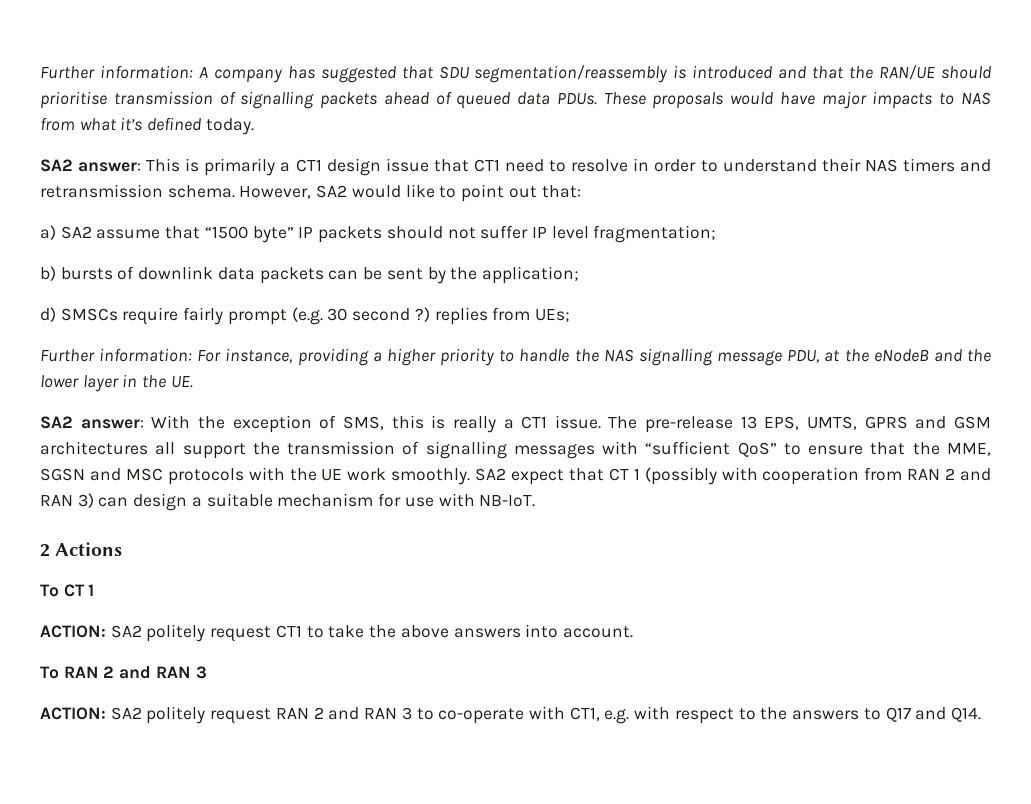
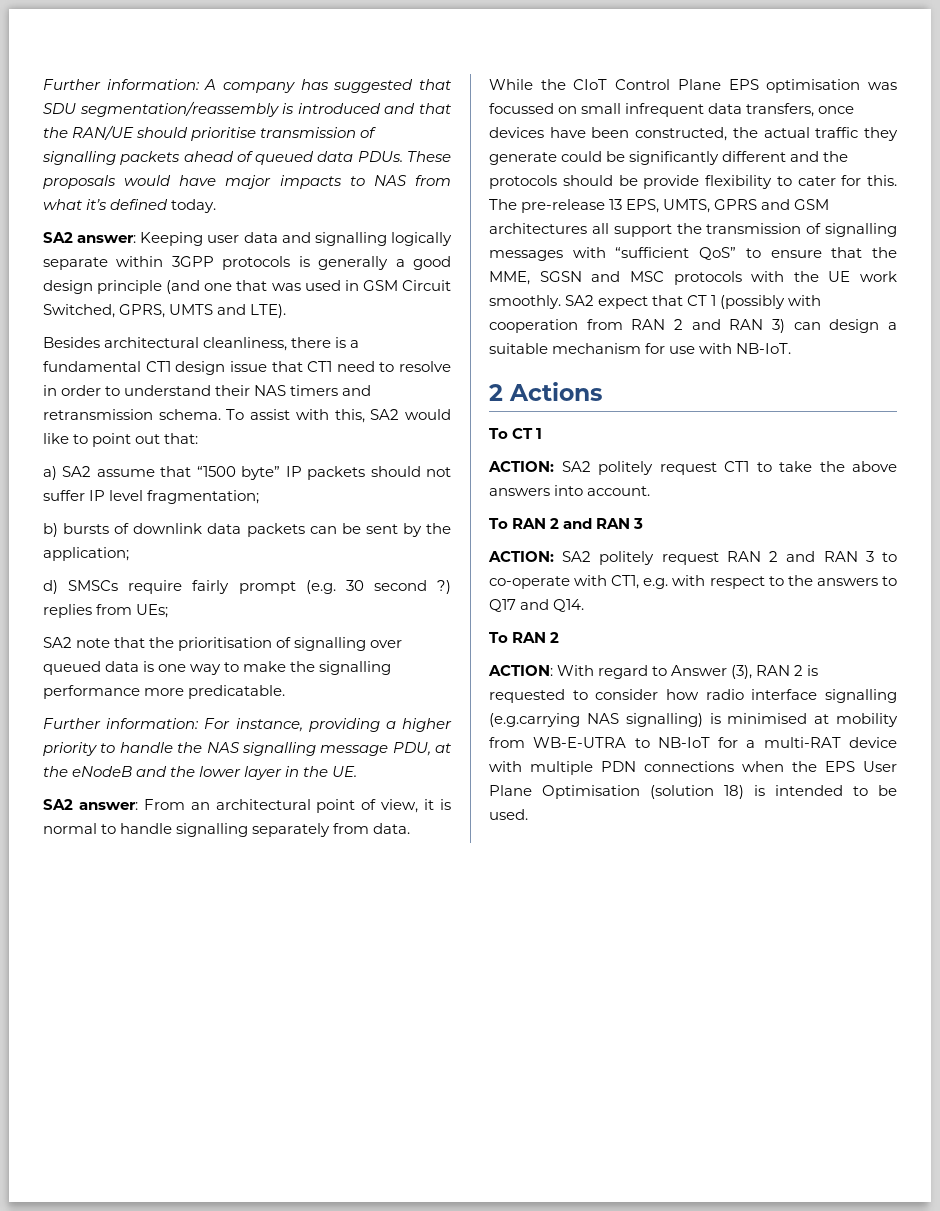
- SA2 answer: This is primarily a CT1 design issue that CT1 need to resolve in order to understand their NAS timers and retransmission schema.
+ SA2 answer: Keeping user data and signalling logically separate within 3GPP protocols is generally a good design principle (and one that was used in GSM Circuit Switched, GPRS, UMTS and LTE).
+ Besides architectural cleanliness, there is a fundamental CT1 design issue that CT1 need to resolve in order to understand their NAS timers and retransmission schema.
- However, SA2 would like to point out that:
+ To assist with this, SA2 would like to point out that:
+ SA2 note that the prioritisation of signalling over queued data is one way to make the signalling performance more predicatable.
- SA2 answer: With the exception of SMS, this is really a CT1 issue.
+ SA2 answer: From an architectural point of view, it is normal to handle signalling separately from data. While the CIoT Control Plane EPS optimisation was focussed on small infrequent data transfers, once devices have been constructed, the actual traffic they generate could be significantly different and the protocols should be provide flexibility to cater for this.
  ACTION: SA2 politely request RAN 2 and RAN 3 to co-operate with CT1, e.g. with respect to the answers to Q17 and Q14.
+ To RAN 2
+ ACTION: With regard to Answer (3), RAN 2 is requested to consider how radio interface signalling (e.g.carrying NAS signalling) is minimised at mobility from WB-E-UTRA to NB-IoT for a multi-RAT device with multiple PDN connections when the EPS User Plane Optimisation (solution 18) is intended to be used.

